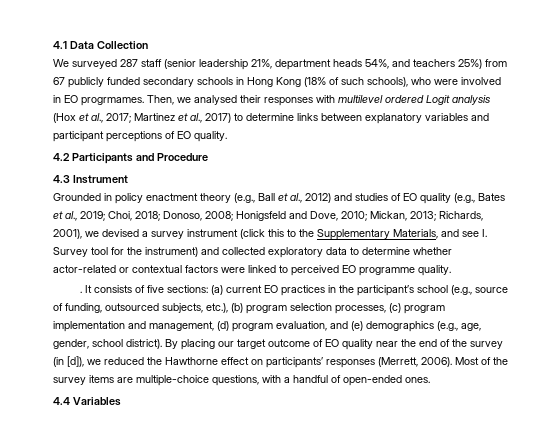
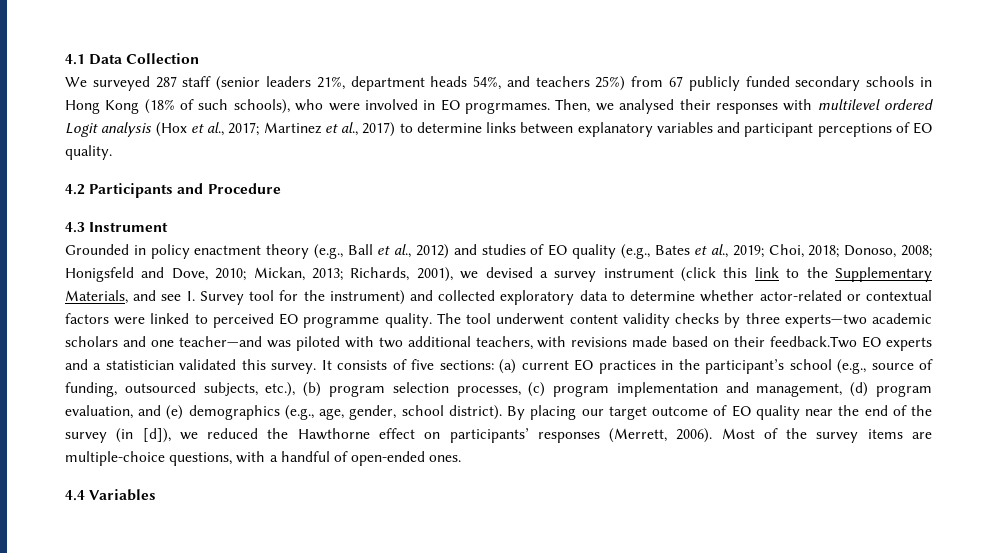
- We surveyed 287 staff (senior leadership 21%, department heads 54%, and teachers 25%) from 67 publicly funded secondary schools in Hong Kong (18% of such schools), who were involved in EO progrmames.
+ We surveyed 287 staff (senior leaders 21%, department heads 54%, and teachers 25%) from 67 publicly funded secondary schools in Hong Kong (18% of such schools), who were involved in EO progrmames.
- Richards, 2001), we devised a survey instrument (click this to the Supplementary Materials, and see I. Survey tool for the instrument) and collected exploratory data to determine whether actor-related or contextual factors were linked to perceived EO programme quality.
- .
+ Richards, 2001), we devised a survey instrument (click this link to the Supplementary Materials, and see I. Survey tool for the instrument) and collected exploratory data to determine whether actor-related or contextual factors were linked to perceived EO programme quality. The tool underwent content validity checks by three experts—two academic scholars and one teacher—and was piloted with two additional teachers, with revisions made based on their feedback.Two EO experts and a statistician validated this survey.

